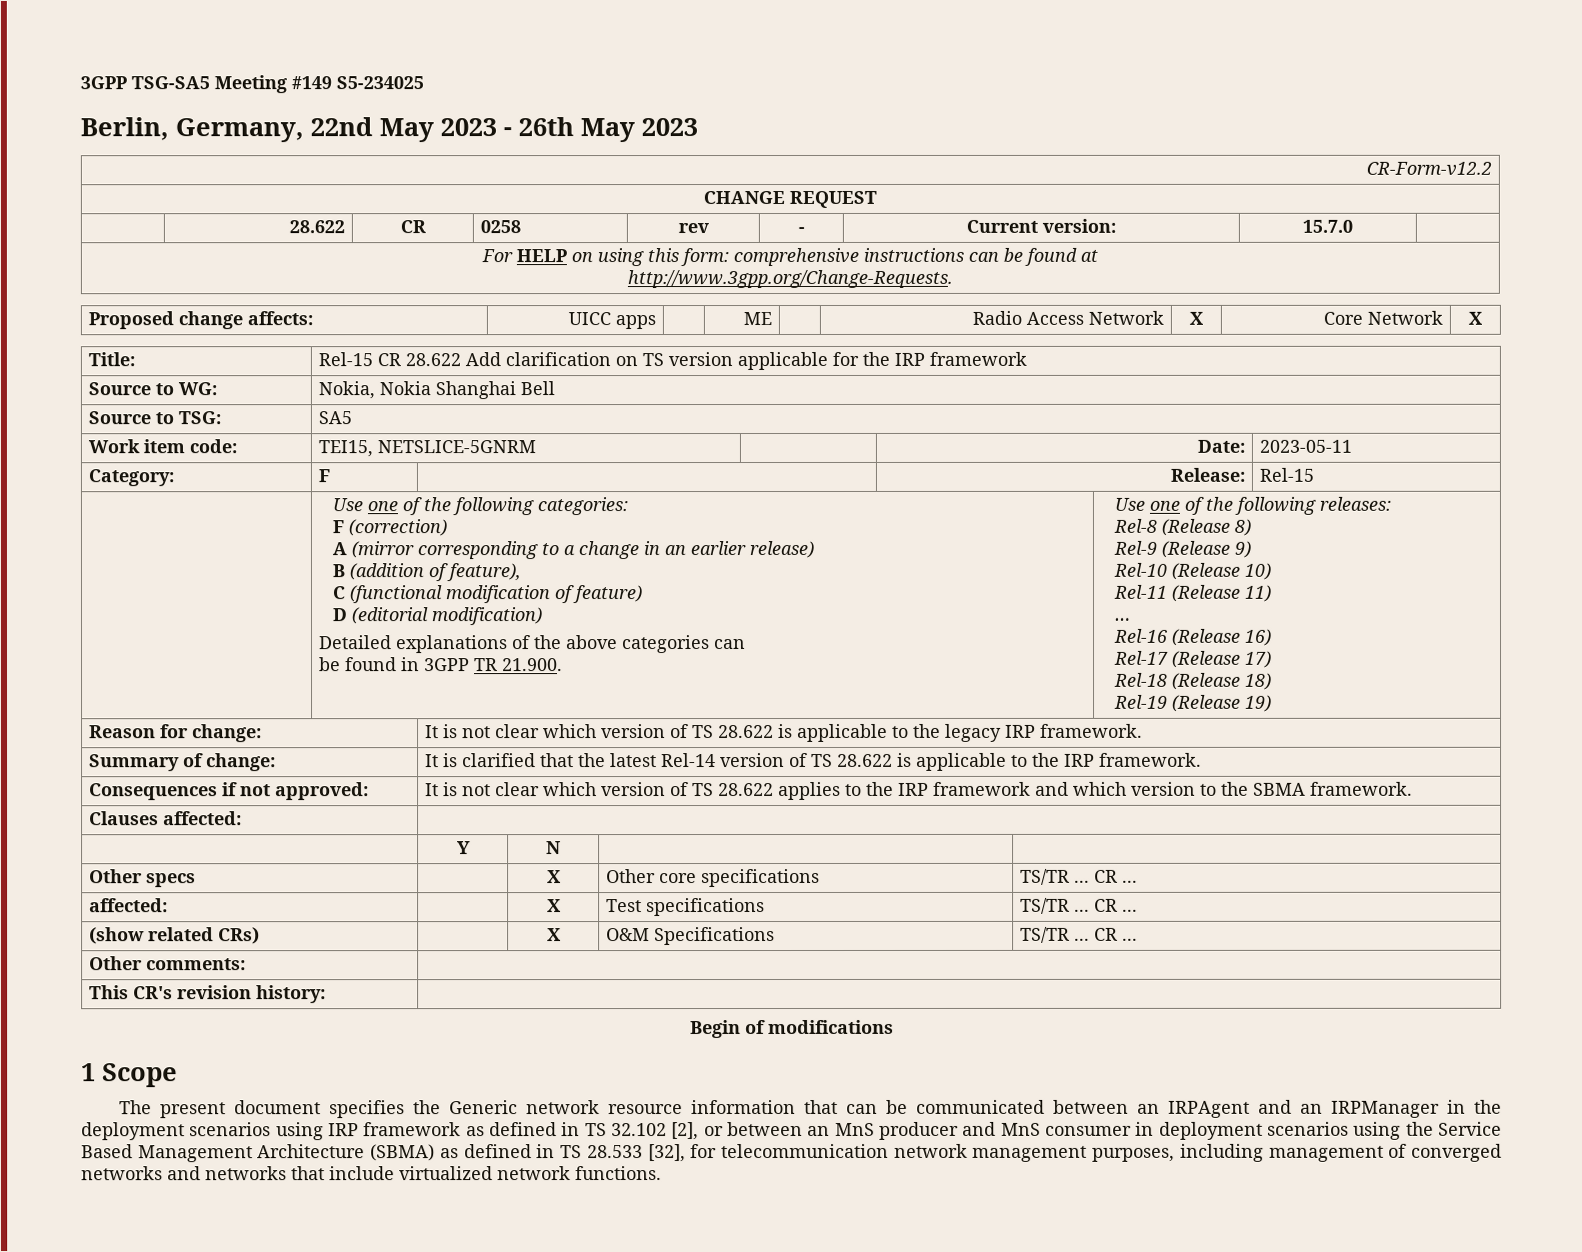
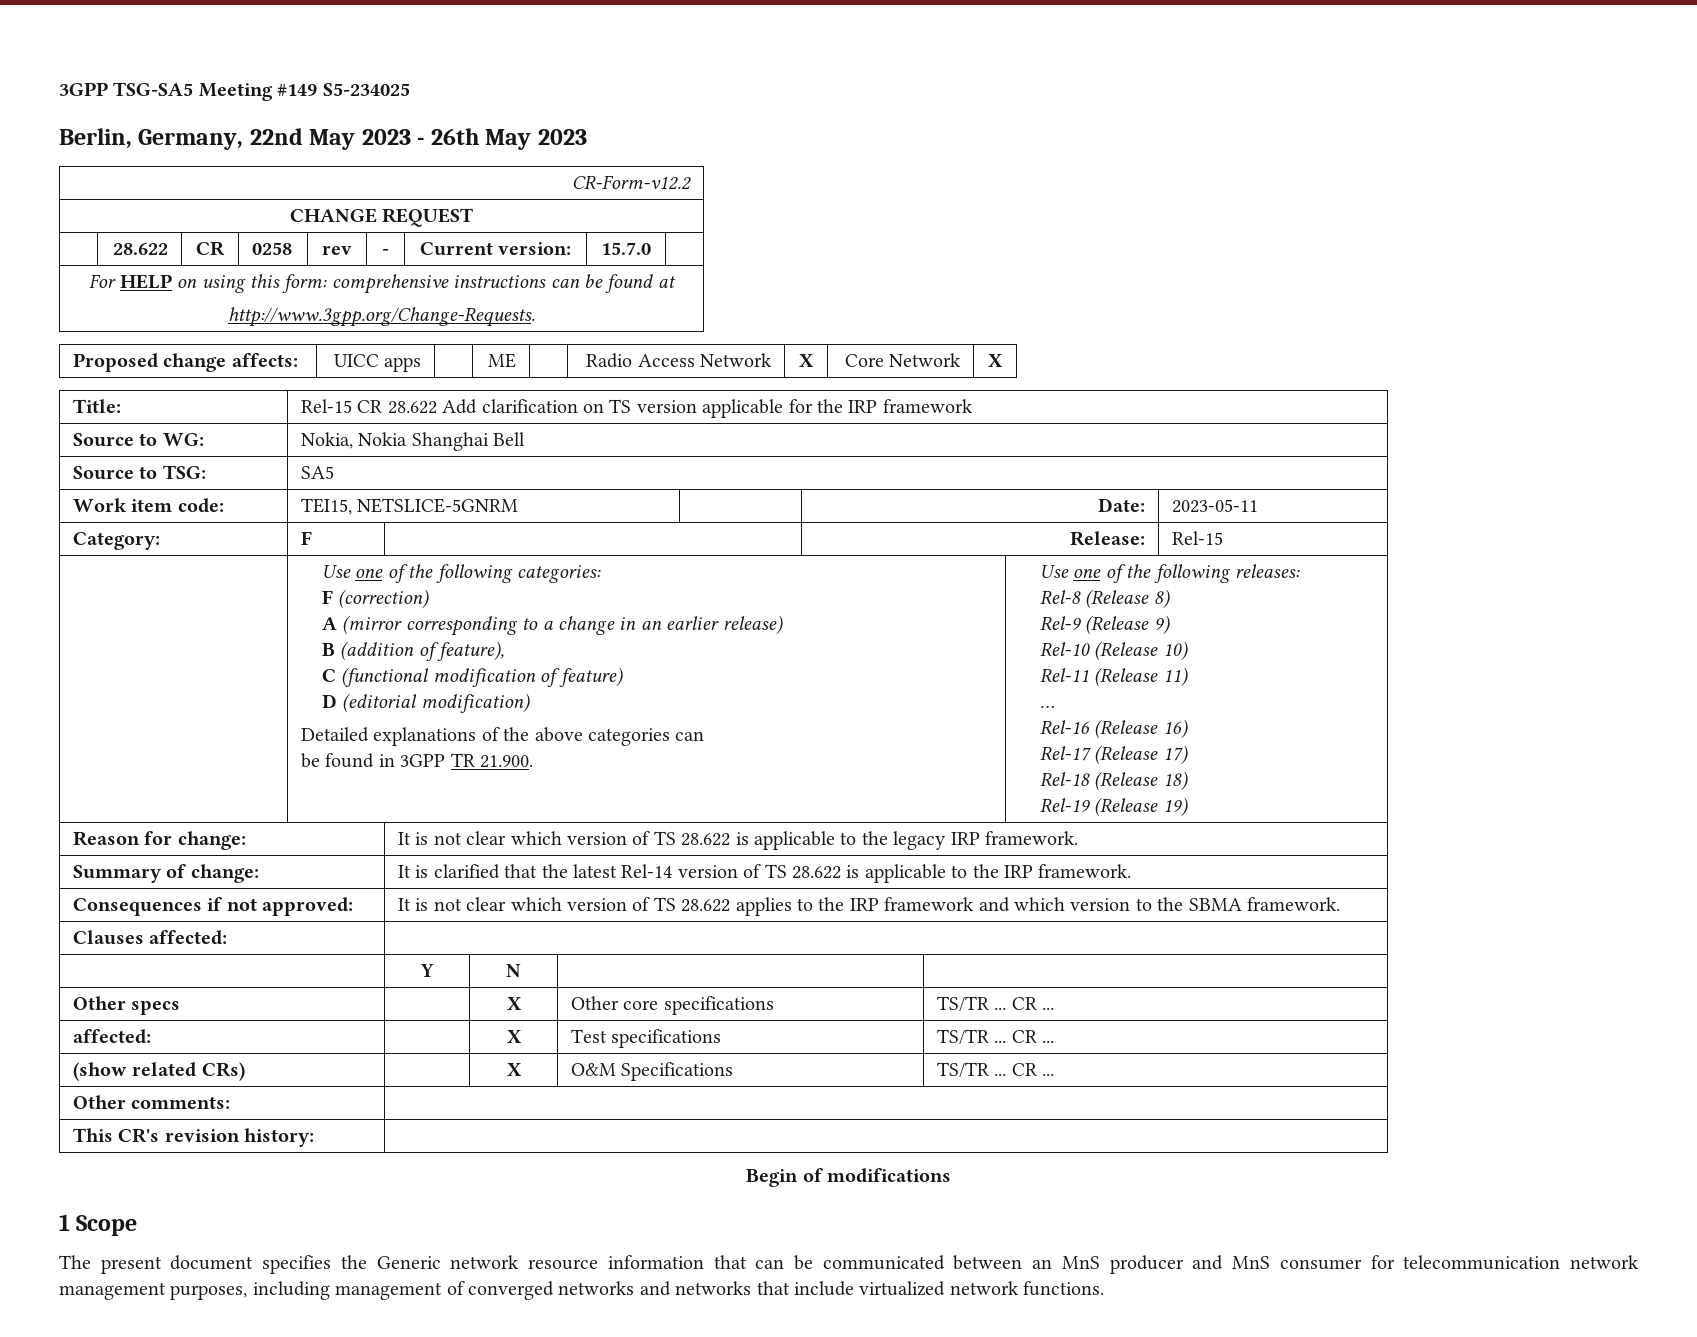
- The present document specifies the Generic network resource information that can be communicated between an IRPAgent and an IRPManager in the deployment scenarios using IRP framework as defined in TS 32.102 [2], or between an MnS producer and MnS consumer in deployment scenarios using the Service Based Management Architecture (SBMA) as defined in TS 28.533 [32], for telecommunication network management purposes, including management of converged networks and networks that include virtualized network functions.
+ The present document specifies the Generic network resource information that can be communicated between an MnS producer and MnS consumer for telecommunication network management purposes, including management of converged networks and networks that include virtualized network functions.

